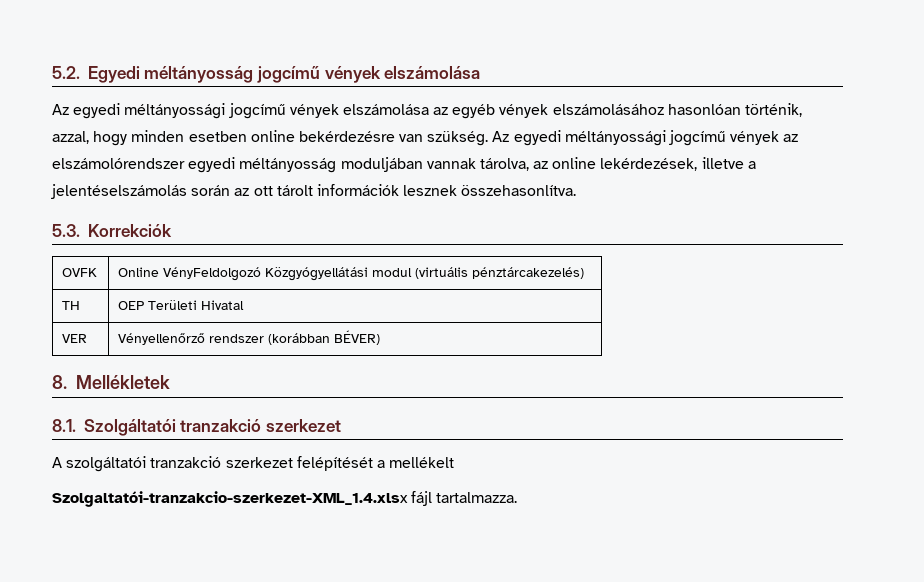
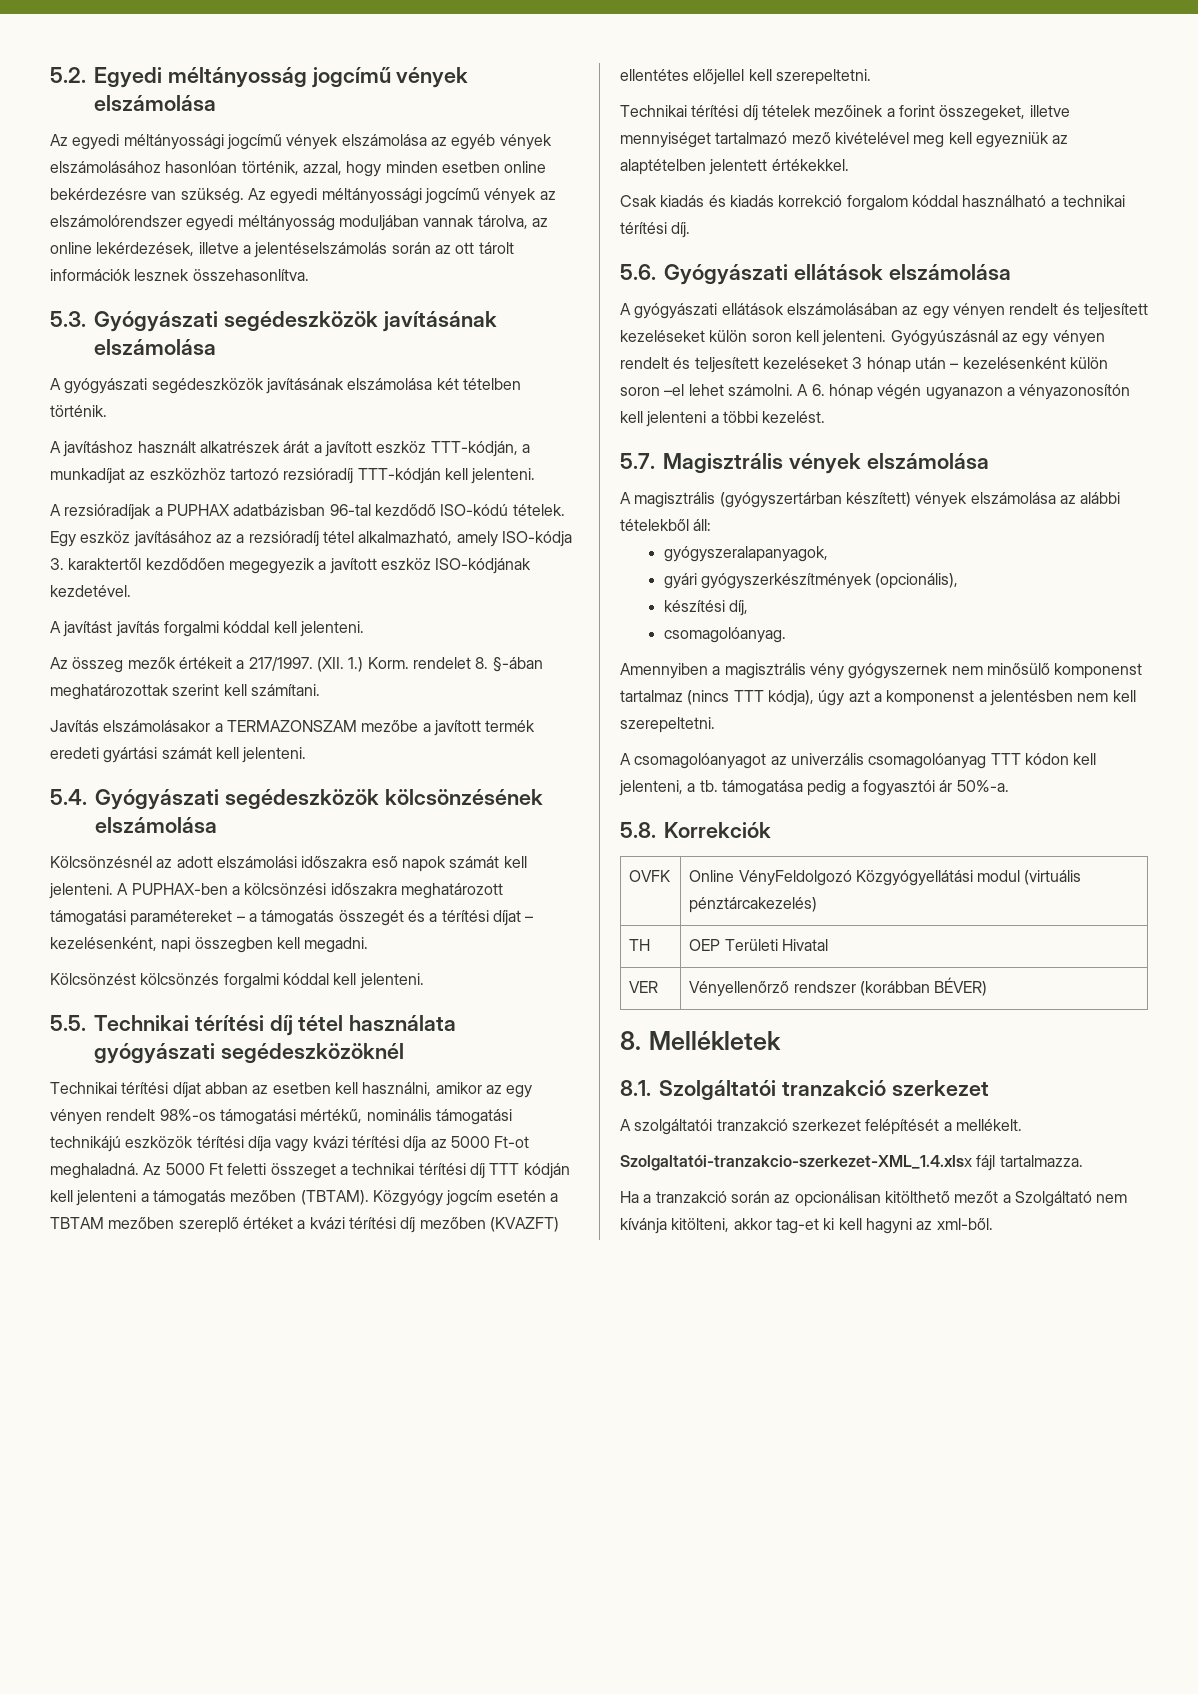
- 5.3. Korrekciók
+ 5.3. Gyógyászati segédeszközök javításának elszámolása
+ A gyógyászati segédeszközök javításának elszámolása két tételben történik.
+ A javításhoz használt alkatrészek árát a javított eszköz TTT-kódján, a munkadíjat az eszközhöz tartozó rezsióradíj TTT-kódján kell jelenteni.
+ A rezsióradíjak a PUPHAX adatbázisban 96-tal kezdődő ISO-kódú tételek. Egy eszköz javításához az a rezsióradíj tétel alkalmazható, amely ISO-kódja 3. karaktertől kezdődően megegyezik a javított eszköz ISO-kódjának kezdetével.
+ A javítást javítás forgalmi kóddal kell jelenteni.
+ Az összeg mezők értékeit a 217/1997. (XII. 1.) Korm. rendelet 8. §-ában meghatározottak szerint kell számítani.
+ Javítás elszámolásakor a TERMAZONSZAM mezőbe a javított termék eredeti gyártási számát kell jelenteni.
+ 5.4. Gyógyászati segédeszközök kölcsönzésének elszámolása
+ Kölcsönzésnél az adott elszámolási időszakra eső napok számát kell jelenteni. A PUPHAX-ben a kölcsönzési időszakra meghatározott támogatási paramétereket – a támogatás összegét és a térítési díjat – kezelésenként, napi összegben kell megadni.
+ Kölcsönzést kölcsönzés forgalmi kóddal kell jelenteni.
+ 5.5. Technikai térítési díj tétel használata gyógyászati segédeszközöknél
+ Technikai térítési díjat abban az esetben kell használni, amikor az egy vényen rendelt 98%-os támogatási mértékű, nominális támogatási technikájú eszközök térítési díja vagy kvázi térítési díja az 5000 Ft-ot meghaladná. Az 5000 Ft feletti összeget a technikai térítési díj TTT kódján kell jelenteni a támogatás mezőben (TBTAM). Közgyógy jogcím esetén a TBTAM mezőben szereplő értéket a kvázi térítési díj mezőben (KVAZFT) ellentétes előjellel kell szerepeltetni.
+ Technikai térítési díj tételek mezőinek a forint összegeket, illetve mennyiséget tartalmazó mező kivételével meg kell egyezniük az alaptételben jelentett értékekkel.
+ Csak kiadás és kiadás korrekció forgalom kóddal használható a technikai térítési díj.
+ 5.6. Gyógyászati ellátások elszámolása
+ A gyógyászati ellátások elszámolásában az egy vényen rendelt és teljesített kezeléseket külön soron kell jelenteni. Gyógyúszásnál az egy vényen rendelt és teljesített kezeléseket 3 hónap után – kezelésenként külön soron –el lehet számolni. A 6. hónap végén ugyanazon a vényazonosítón kell jelenteni a többi kezelést.
+ 5.7. Magisztrális vények elszámolása
+ A magisztrális (gyógyszertárban készített) vények elszámolása az alábbi tételekből áll:
+ gyógyszeralapanyagok,
+ gyári gyógyszerkészítmények (opcionális),
+ készítési díj,
+ csomagolóanyag.
+ Amennyiben a magisztrális vény gyógyszernek nem minősülő komponenst tartalmaz (nincs TTT kódja), úgy azt a komponenst a jelentésben nem kell szerepeltetni.
+ A csomagolóanyagot az univerzális csomagolóanyag TTT kódon kell jelenteni, a tb. támogatása pedig a fogyasztói ár 50%-a.
+ 5.8. Korrekciók
- A szolgáltatói tranzakció szerkezet felépítését a mellékelt
+ A szolgáltatói tranzakció szerkezet felépítését a mellékelt.
+ Ha a tranzakció során az opcionálisan kitölthető mezőt a Szolgáltató nem kívánja kitölteni, akkor tag-et ki kell hagyni az xml-ből.

